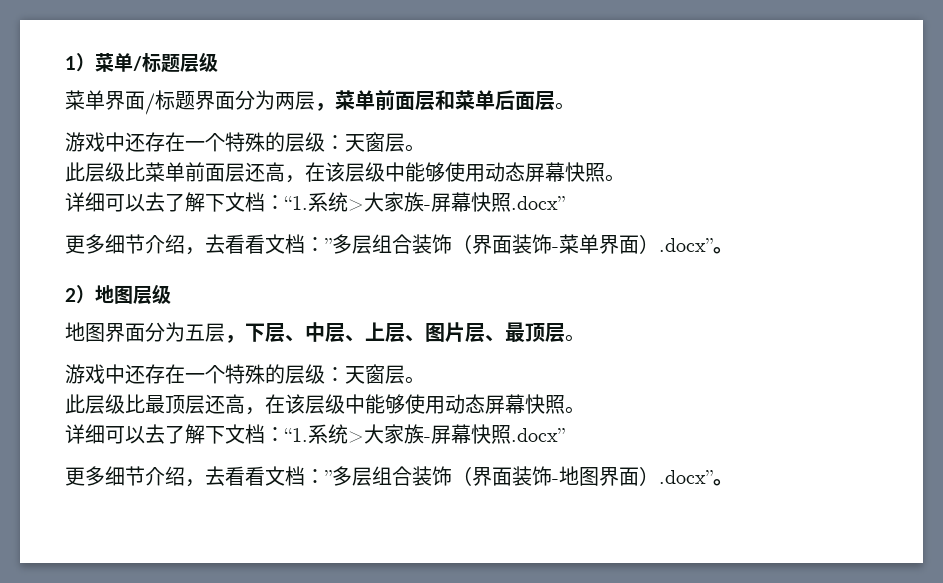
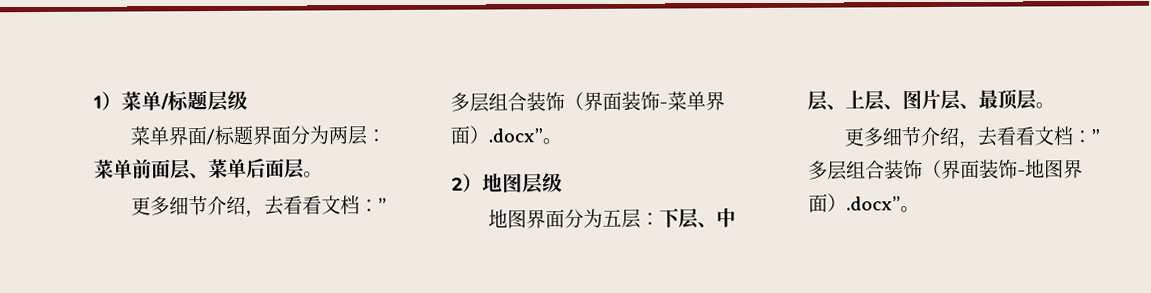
- 菜单界面/标题界面分为两层，菜单前面层和菜单后面层。
- 游戏中还存在一个特殊的层级：天窗层。
- 此层级比菜单前面层还高，在该层级中能够使用动态屏幕快照。
- 详细可以去了解下文档：“1.系统>大家族-屏幕快照.docx”
+ 菜单界面/标题界面分为两层：菜单前面层、菜单后面层。
- 地图界面分为五层，下层、中层、上层、图片层、最顶层。
- 游戏中还存在一个特殊的层级：天窗层。
- 此层级比最顶层还高，在该层级中能够使用动态屏幕快照。
- 详细可以去了解下文档：“1.系统>大家族-屏幕快照.docx”
+ 地图界面分为五层：下层、中层、上层、图片层、最顶层。

